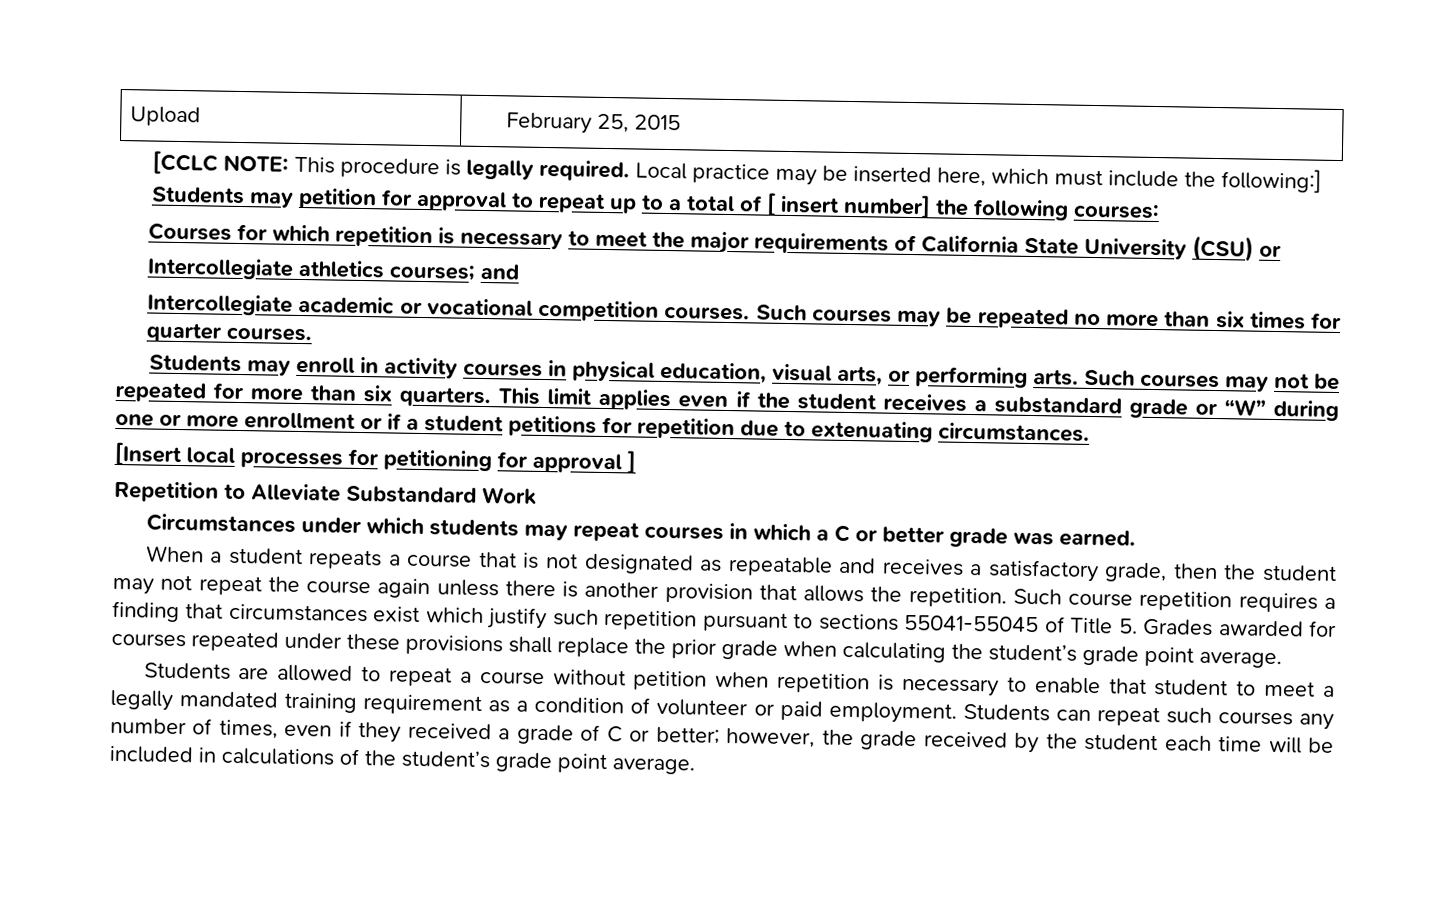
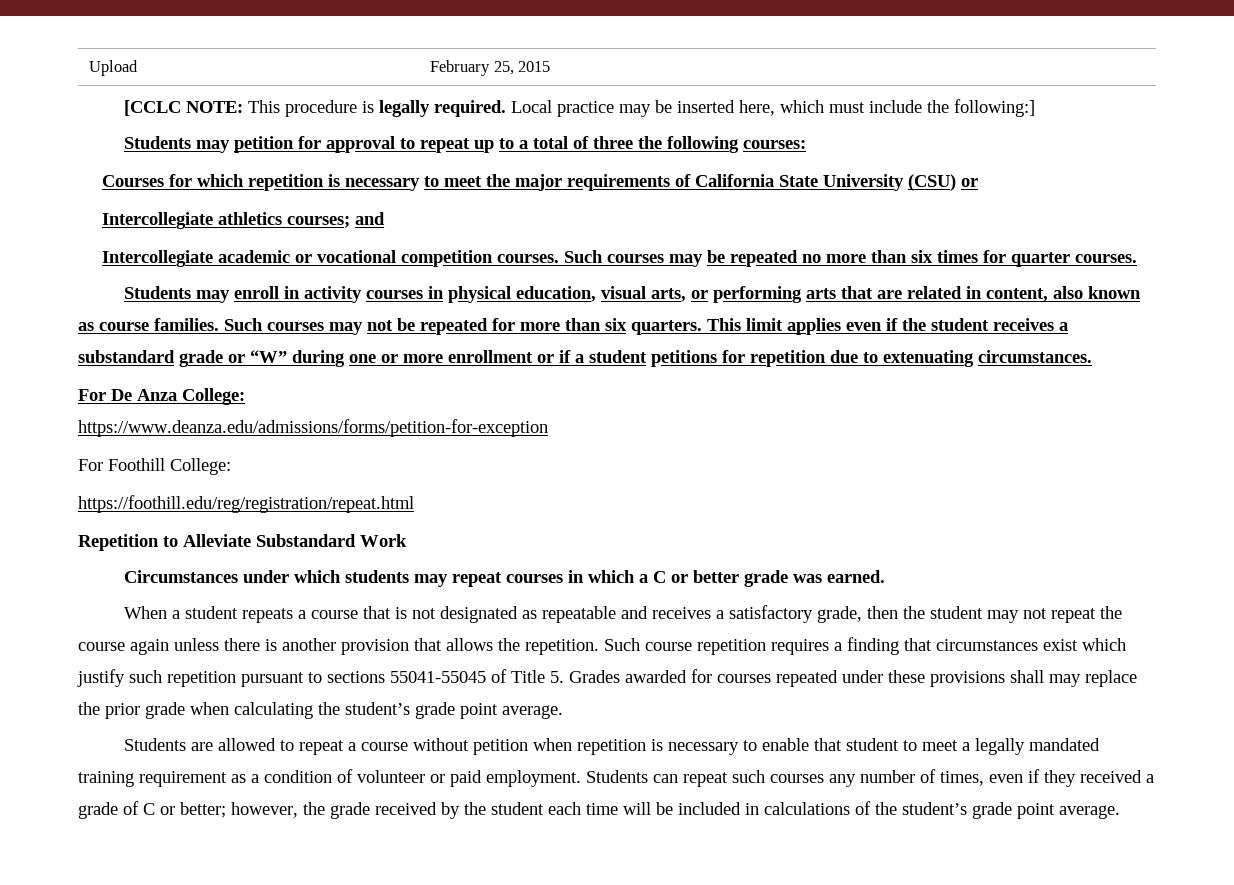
- Students may petition for approval to repeat up to a total of [ insert number] the following courses:
+ Students may petition for approval to repeat up to a total of three the following courses:
- Students may enroll in activity courses in physical education, visual arts, or performing arts. Such courses may not be repeated for more than six quarters.
+ Students may enroll in activity courses in physical education, visual arts, or performing arts that are related in content, also known as course families. Such courses may not be repeated for more than six quarters.
- [Insert local processes for petitioning for approval ]
+ For De Anza College:
+ https://www.deanza.edu/admissions/forms/petition-for-exception
+ For Foothill College:
+ https://foothill.edu/reg/registration/repeat.html
- Such course repetition requires a finding that circumstances exist which justify such repetition pursuant to sections 55041-55045 of Title 5. Grades awarded for courses repeated under these provisions shall replace the prior grade when calculating the student’s grade point average.
+ Such course repetition requires a finding that circumstances exist which justify such repetition pursuant to sections 55041-55045 of Title 5. Grades awarded for courses repeated under these provisions shall may replace the prior grade when calculating the student’s grade point average.

